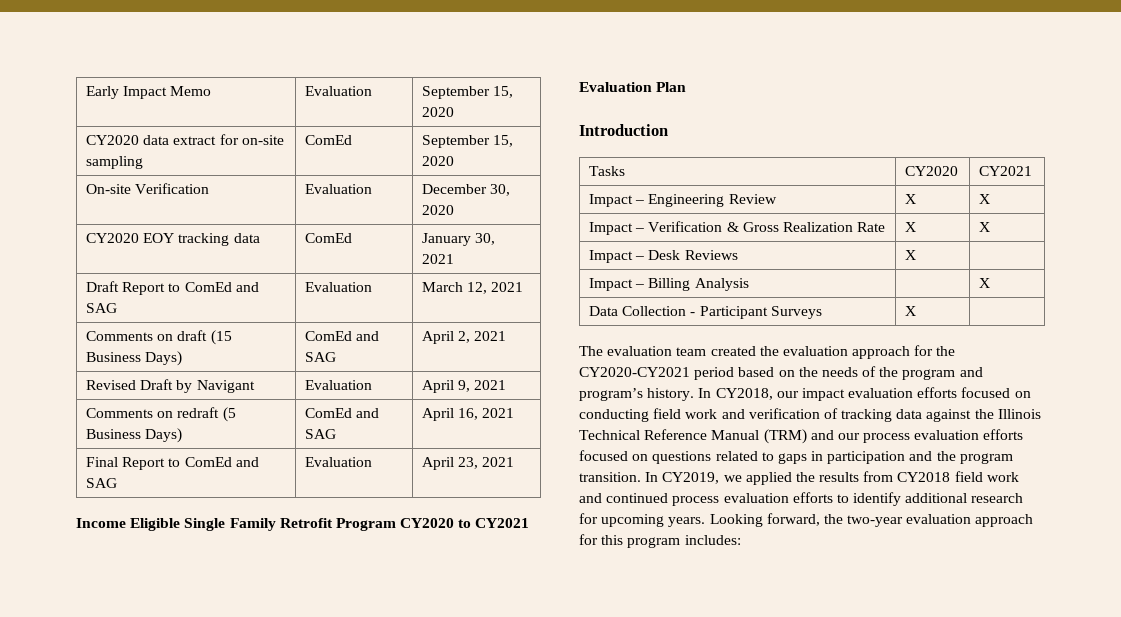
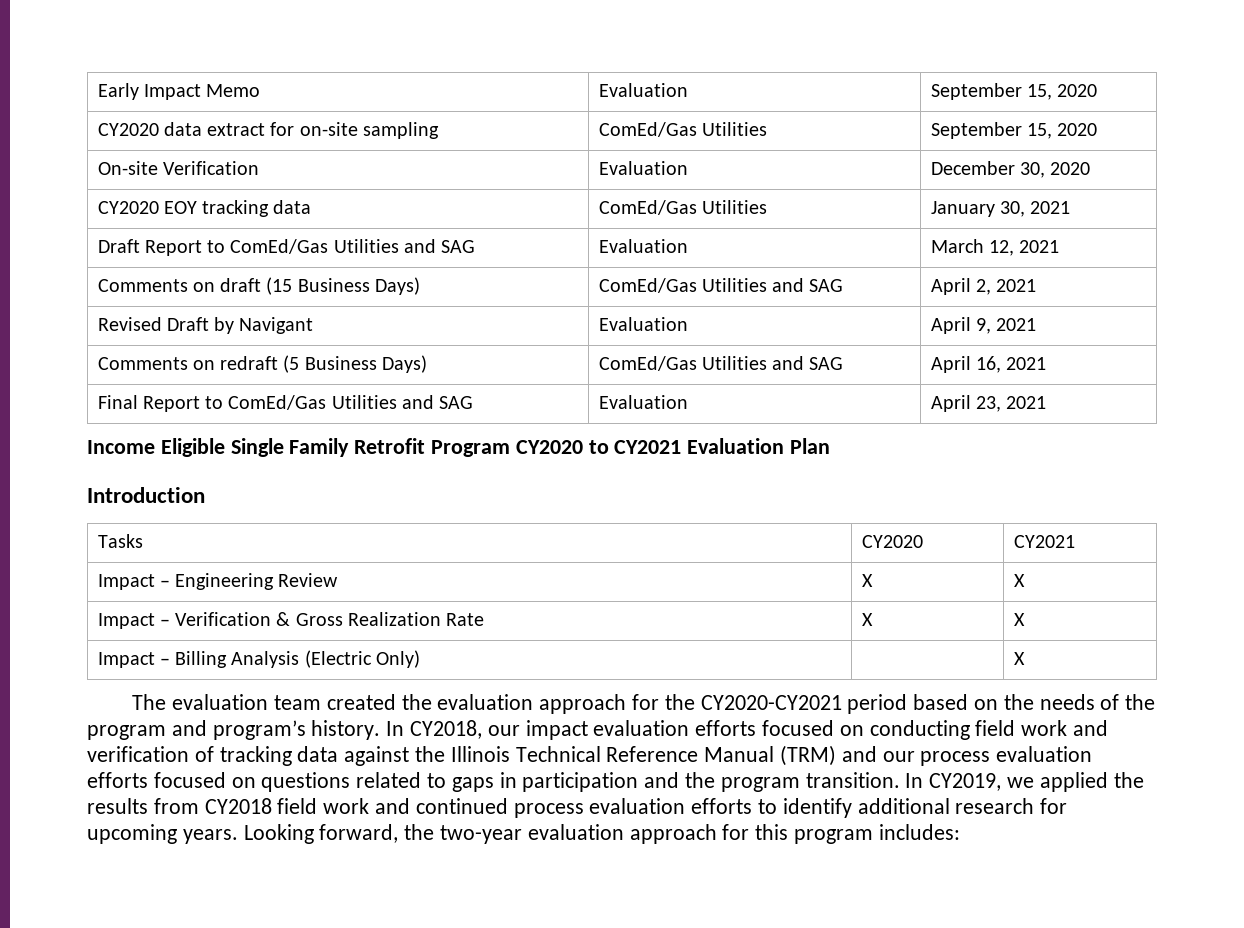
- CY2020 data extract for on-site sampling | ComEd | September 15, 2020
+ CY2020 data extract for on-site sampling | ComEd/Gas Utilities | September 15, 2020
- CY2020 EOY tracking data | ComEd | January 30, 2021
+ CY2020 EOY tracking data | ComEd/Gas Utilities | January 30, 2021
- Draft Report to ComEd and SAG | Evaluation | March 12, 2021
+ Draft Report to ComEd/Gas Utilities and SAG | Evaluation | March 12, 2021
- Comments on draft (15 Business Days) | ComEd and SAG | April 2, 2021
+ Comments on draft (15 Business Days) | ComEd/Gas Utilities and SAG | April 2, 2021
- Comments on redraft (5 Business Days) | ComEd and SAG | April 16, 2021
+ Comments on redraft (5 Business Days) | ComEd/Gas Utilities and SAG | April 16, 2021
- Final Report to ComEd and SAG | Evaluation | April 23, 2021
+ Final Report to ComEd/Gas Utilities and SAG | Evaluation | April 23, 2021
- Impact – Desk Reviews | X |
- Impact – Billing Analysis | | X
- Data Collection - Participant Surveys | X |
+ Impact – Billing Analysis (Electric Only) | | X

